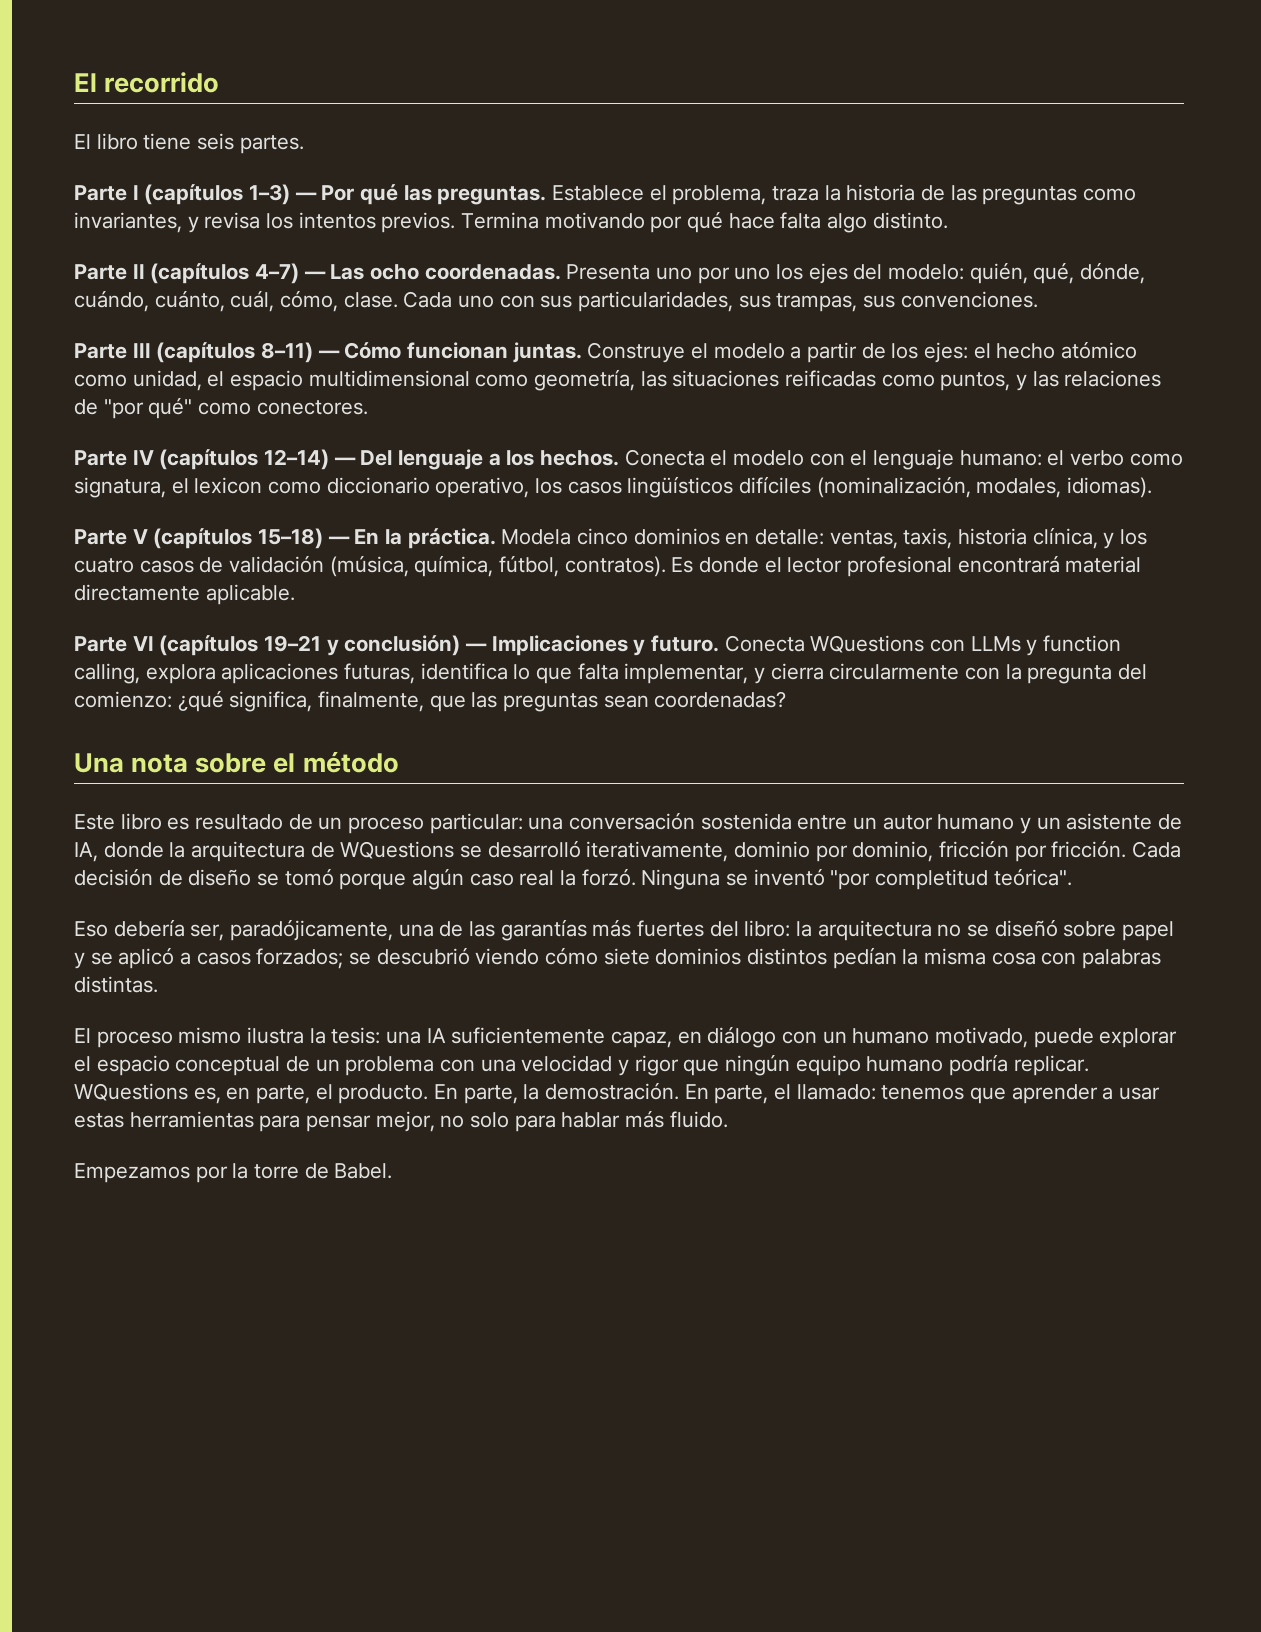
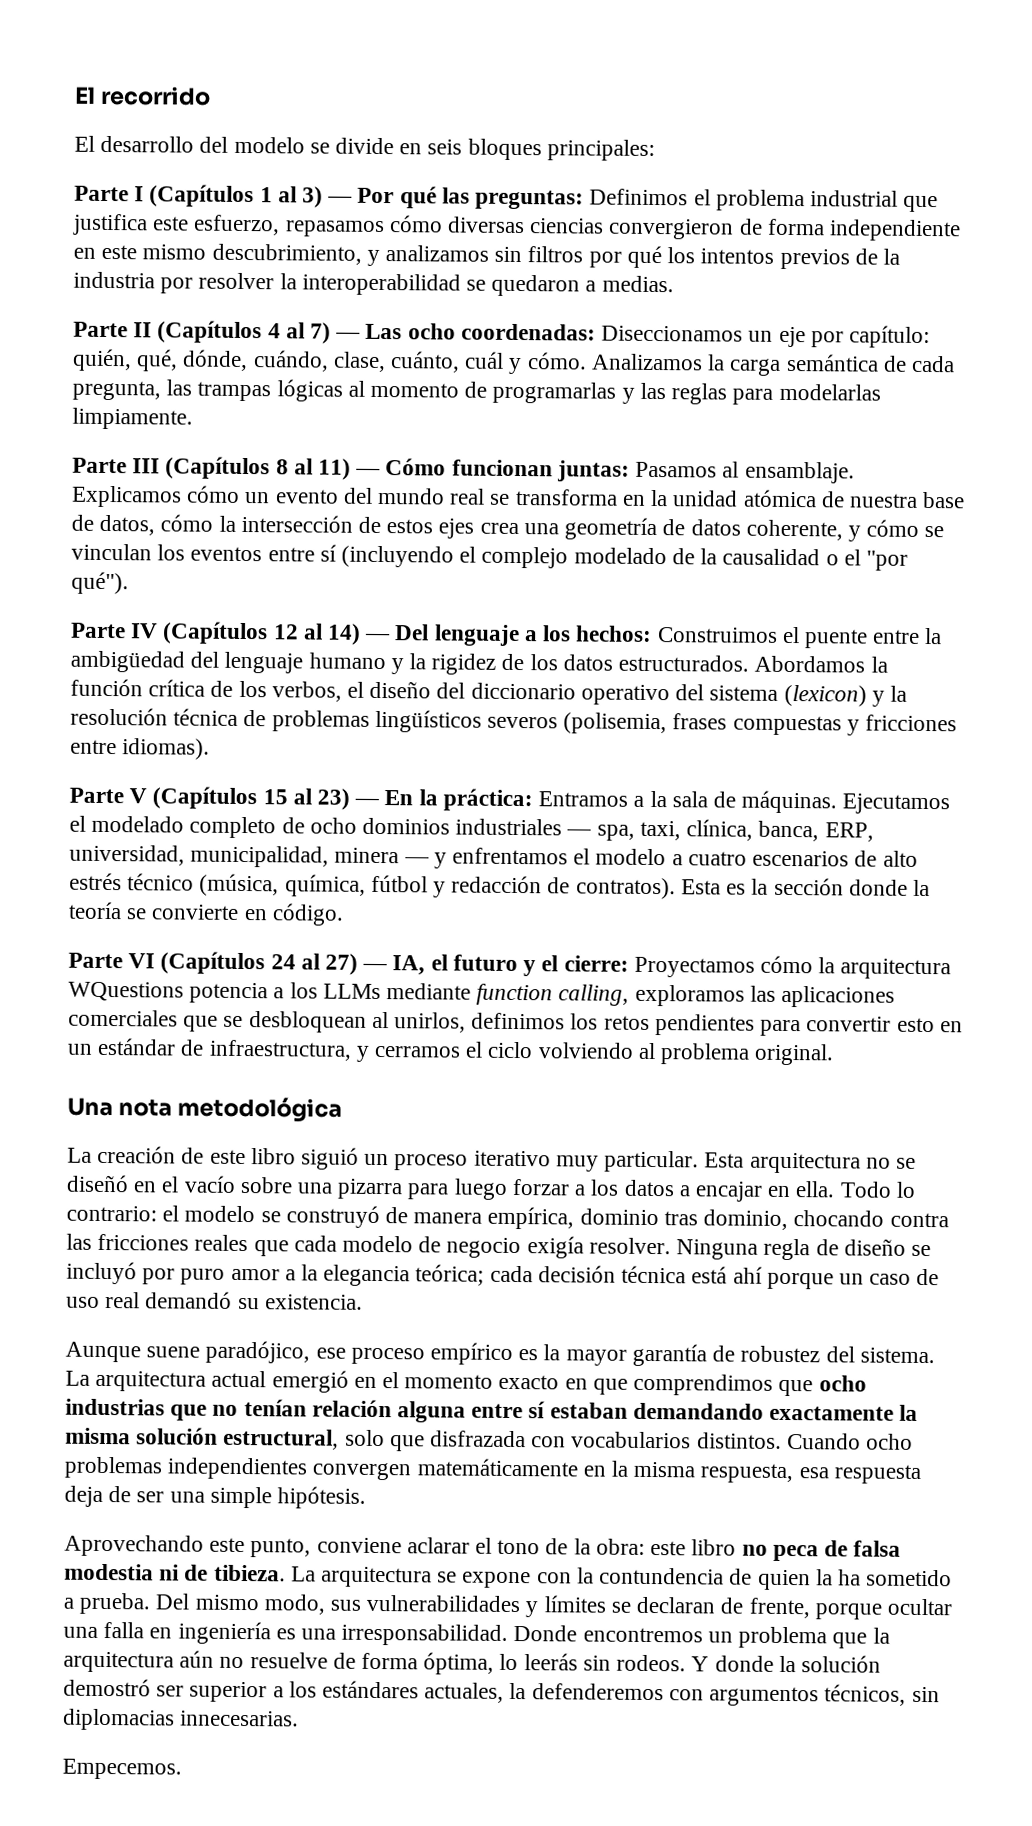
- El libro tiene seis partes.
- Parte I (capítulos 1–3) — Por qué las preguntas. Establece el problema, traza la historia de las preguntas como invariantes, y revisa los intentos previos. Termina motivando por qué hace falta algo distinto.
- Parte II (capítulos 4–7) — Las ocho coordenadas. Presenta uno por uno los ejes del modelo: quién, qué, dónde, cuándo, cuánto, cuál, cómo, clase. Cada uno con sus particularidades, sus trampas, sus convenciones.
- Parte III (capítulos 8–11) — Cómo funcionan juntas. Construye el modelo a partir de los ejes: el hecho atómico como unidad, el espacio multidimensional como geometría, las situaciones reificadas como puntos, y las relaciones de "por qué" como conectores.
- Parte IV (capítulos 12–14) — Del lenguaje a los hechos. Conecta el modelo con el lenguaje humano: el verbo como signatura, el lexicon como diccionario operativo, los casos lingüísticos difíciles (nominalización, modales, idiomas).
- Parte V (capítulos 15–18) — En la práctica. Modela cinco dominios en detalle: ventas, taxis, historia clínica, y los cuatro casos de validación (música, química, fútbol, contratos). Es donde el lector profesional encontrará material directamente aplicable.
- Parte VI (capítulos 19–21 y conclusión) — Implicaciones y futuro. Conecta WQuestions con LLMs y function calling, explora aplicaciones futuras, identifica lo que falta implementar, y cierra circularmente con la pregunta del comienzo: ¿qué significa, finalmente, que las preguntas sean coordenadas?
- Una nota sobre el método
- Este libro es resultado de un proceso particular: una conversación sostenida entre un autor humano y un asistente de IA, donde la arquitectura de WQuestions se desarrolló iterativamente, dominio por dominio, fricción por fricción. Cada decisión de diseño se tomó porque algún caso real la forzó. Ninguna se inventó "por completitud teórica".
- Eso debería ser, paradójicamente, una de las garantías más fuertes del libro: la arquitectura no se diseñó sobre papel y se aplicó a casos forzados; se descubrió viendo cómo siete dominios distintos pedían la misma cosa con palabras distintas.
- El proceso mismo ilustra la tesis: una IA suficientemente capaz, en diálogo con un humano motivado, puede explorar el espacio conceptual de un problema con una velocidad y rigor que ningún equipo humano podría replicar. WQuestions es, en parte, el producto. En parte, la demostración. En parte, el llamado: tenemos que aprender a usar estas herramientas para pensar mejor, no solo para hablar más fluido.
- Empezamos por la torre de Babel.
+ El desarrollo del modelo se divide en seis bloques principales:
+ Parte I (Capítulos 1 al 3) — Por qué las preguntas: Definimos el problema industrial que justifica este esfuerzo, repasamos cómo diversas ciencias convergieron de forma independiente en este mismo descubrimiento, y analizamos sin filtros por qué los intentos previos de la industria por resolver la interoperabilidad se quedaron a medias.
+ Parte II (Capítulos 4 al 7) — Las ocho coordenadas: Diseccionamos un eje por capítulo: quién, qué, dónde, cuándo, clase, cuánto, cuál y cómo. Analizamos la carga semántica de cada pregunta, las trampas lógicas al momento de programarlas y las reglas para modelarlas limpiamente.
+ Parte III (Capítulos 8 al 11) — Cómo funcionan juntas: Pasamos al ensamblaje. Explicamos cómo un evento del mundo real se transforma en la unidad atómica de nuestra base de datos, cómo la intersección de estos ejes crea una geometría de datos coherente, y cómo se vinculan los eventos entre sí (incluyendo el complejo modelado de la causalidad o el "por qué").
+ Parte IV (Capítulos 12 al 14) — Del lenguaje a los hechos: Construimos el puente entre la ambigüedad del lenguaje humano y la rigidez de los datos estructurados. Abordamos la función crítica de los verbos, el diseño del diccionario operativo del sistema (lexicon) y la resolución técnica de problemas lingüísticos severos (polisemia, frases compuestas y fricciones entre idiomas).
+ Parte V (Capítulos 15 al 23) — En la práctica: Entramos a la sala de máquinas. Ejecutamos el modelado completo de ocho dominios industriales — spa, taxi, clínica, banca, ERP, universidad, municipalidad, minera — y enfrentamos el modelo a cuatro escenarios de alto estrés técnico (música, química, fútbol y redacción de contratos). Esta es la sección donde la teoría se convierte en código.
+ Parte VI (Capítulos 24 al 27) — IA, el futuro y el cierre: Proyectamos cómo la arquitectura WQuestions potencia a los LLMs mediante function calling, exploramos las aplicaciones comerciales que se desbloquean al unirlos, definimos los retos pendientes para convertir esto en un estándar de infraestructura, y cerramos el ciclo volviendo al problema original.
+ Una nota metodológica
+ La creación de este libro siguió un proceso iterativo muy particular. Esta arquitectura no se diseñó en el vacío sobre una pizarra para luego forzar a los datos a encajar en ella. Todo lo contrario: el modelo se construyó de manera empírica, dominio tras dominio, chocando contra las fricciones reales que cada modelo de negocio exigía resolver. Ninguna regla de diseño se incluyó por puro amor a la elegancia teórica; cada decisión técnica está ahí porque un caso de uso real demandó su existencia.
+ Aunque suene paradójico, ese proceso empírico es la mayor garantía de robustez del sistema. La arquitectura actual emergió en el momento exacto en que comprendimos que ocho industrias que no tenían relación alguna entre sí estaban demandando exactamente la misma solución estructural, solo que disfrazada con vocabularios distintos. Cuando ocho problemas independientes convergen matemáticamente en la misma respuesta, esa respuesta deja de ser una simple hipótesis.
+ Aprovechando este punto, conviene aclarar el tono de la obra: este libro no peca de falsa modestia ni de tibieza. La arquitectura se expone con la contundencia de quien la ha sometido a prueba. Del mismo modo, sus vulnerabilidades y límites se declaran de frente, porque ocultar una falla en ingeniería es una irresponsabilidad. Donde encontremos un problema que la arquitectura aún no resuelve de forma óptima, lo leerás sin rodeos. Y donde la solución demostró ser superior a los estándares actuales, la defenderemos con argumentos técnicos, sin diplomacias innecesarias.
+ Empecemos.

